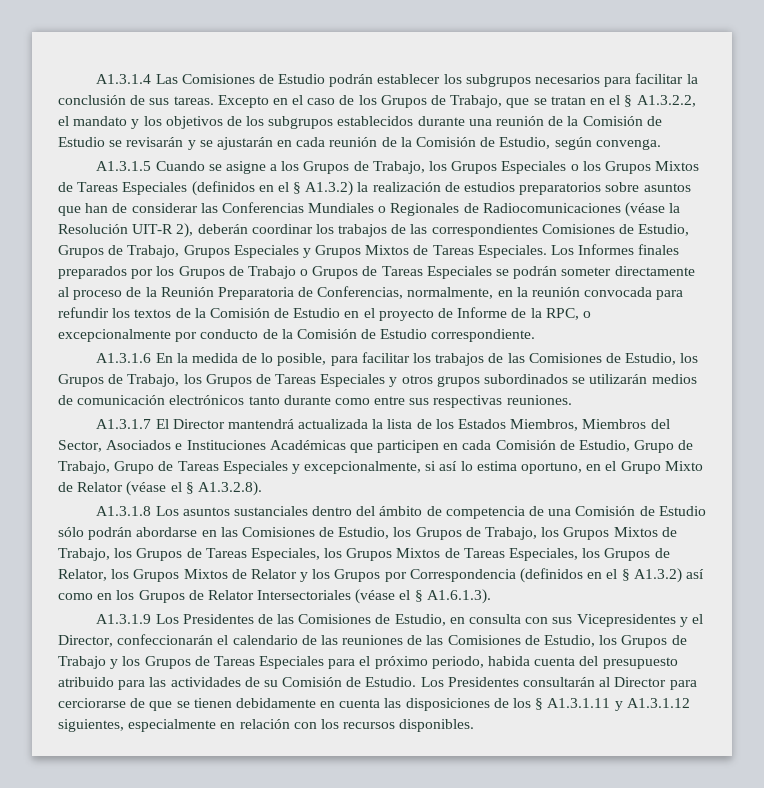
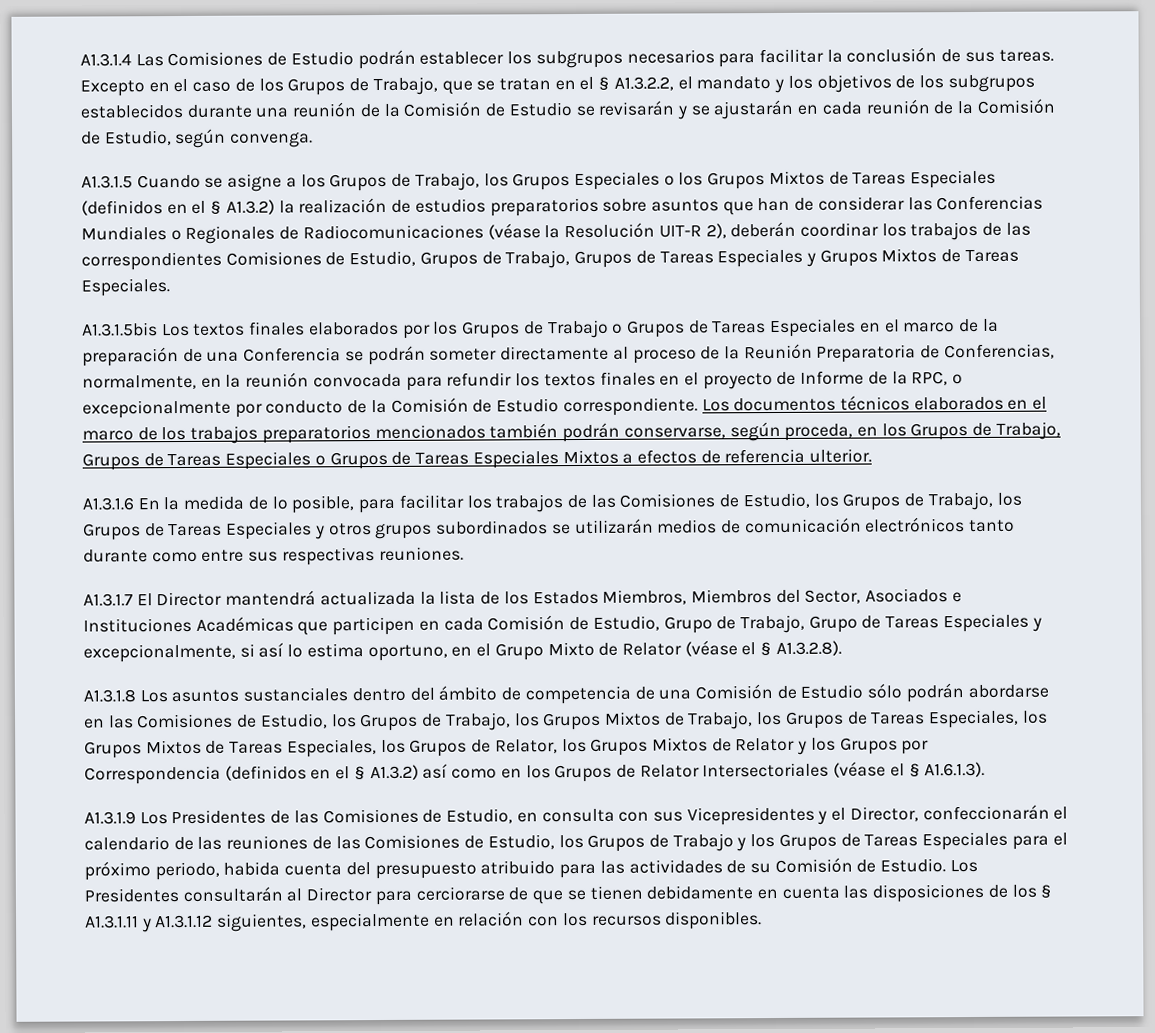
- A1.3.1.5 Cuando se asigne a los Grupos de Trabajo, los Grupos Especiales o los Grupos Mixtos de Tareas Especiales (definidos en el § A1.3.2) la realización de estudios preparatorios sobre asuntos que han de considerar las Conferencias Mundiales o Regionales de Radiocomunicaciones (véase la Resolución UIT-R 2), deberán coordinar los trabajos de las correspondientes Comisiones de Estudio, Grupos de Trabajo, Grupos Especiales y Grupos Mixtos de Tareas Especiales. Los Informes finales preparados por los Grupos de Trabajo o Grupos de Tareas Especiales se podrán someter directamente al proceso de la Reunión Preparatoria de Conferencias, normalmente, en la reunión convocada para refundir los textos de la Comisión de Estudio en el proyecto de Informe de la RPC, o excepcionalmente por conducto de la Comisión de Estudio correspondiente.
+ A1.3.1.5 Cuando se asigne a los Grupos de Trabajo, los Grupos Especiales o los Grupos Mixtos de Tareas Especiales (definidos en el § A1.3.2) la realización de estudios preparatorios sobre asuntos que han de considerar las Conferencias Mundiales o Regionales de Radiocomunicaciones (véase la Resolución UIT-R 2), deberán coordinar los trabajos de las correspondientes Comisiones de Estudio, Grupos de Trabajo, Grupos de Tareas Especiales y Grupos Mixtos de Tareas Especiales.
+ A1.3.1.5bis Los textos finales elaborados por los Grupos de Trabajo o Grupos de Tareas Especiales en el marco de la preparación de una Conferencia se podrán someter directamente al proceso de la Reunión Preparatoria de Conferencias, normalmente, en la reunión convocada para refundir los textos finales en el proyecto de Informe de la RPC, o excepcionalmente por conducto de la Comisión de Estudio correspondiente. Los documentos técnicos elaborados en el marco de los trabajos preparatorios mencionados también podrán conservarse, según proceda, en los Grupos de Trabajo, Grupos de Tareas Especiales o Grupos de Tareas Especiales Mixtos a efectos de referencia ulterior.

